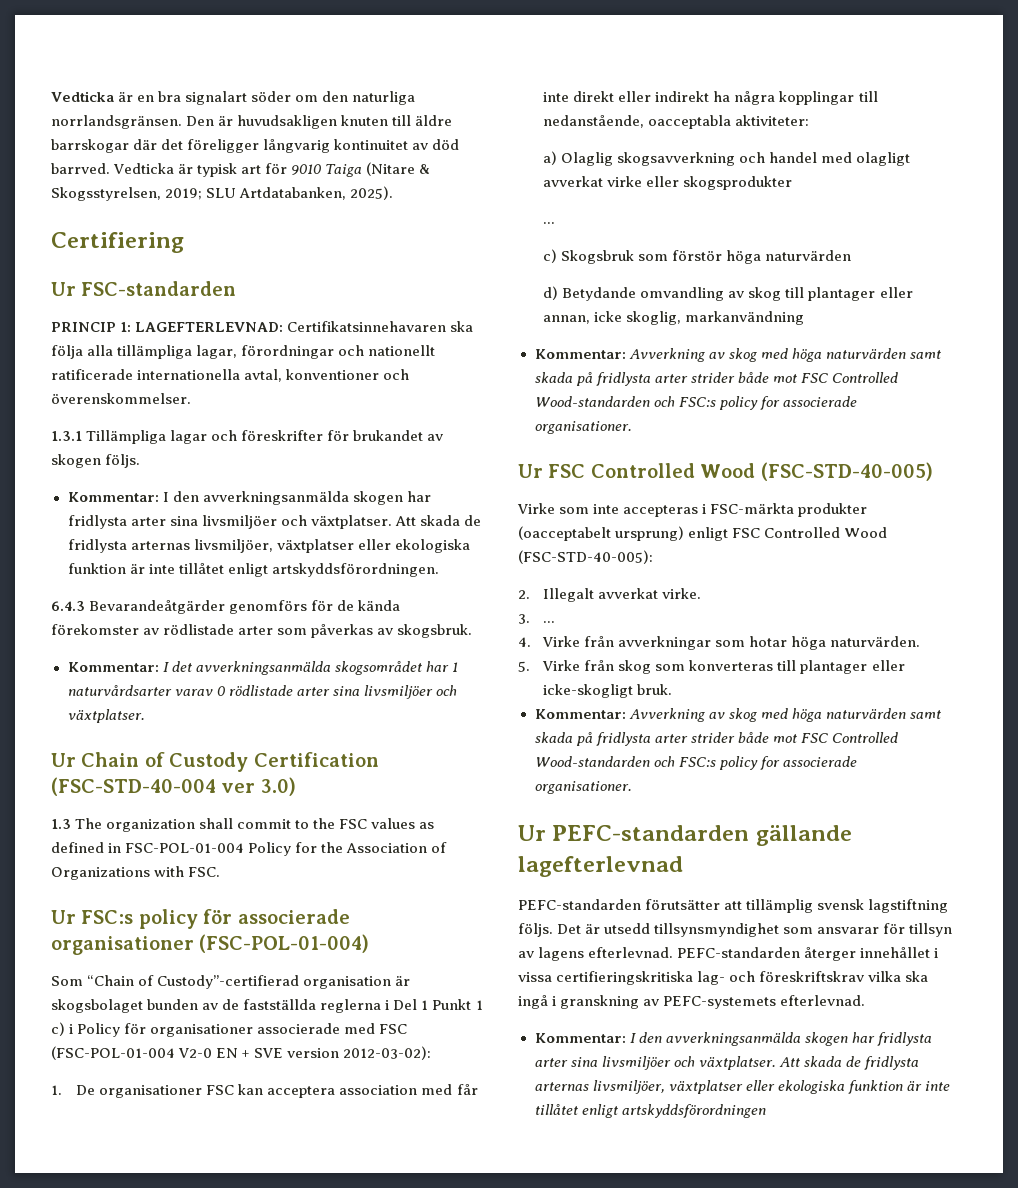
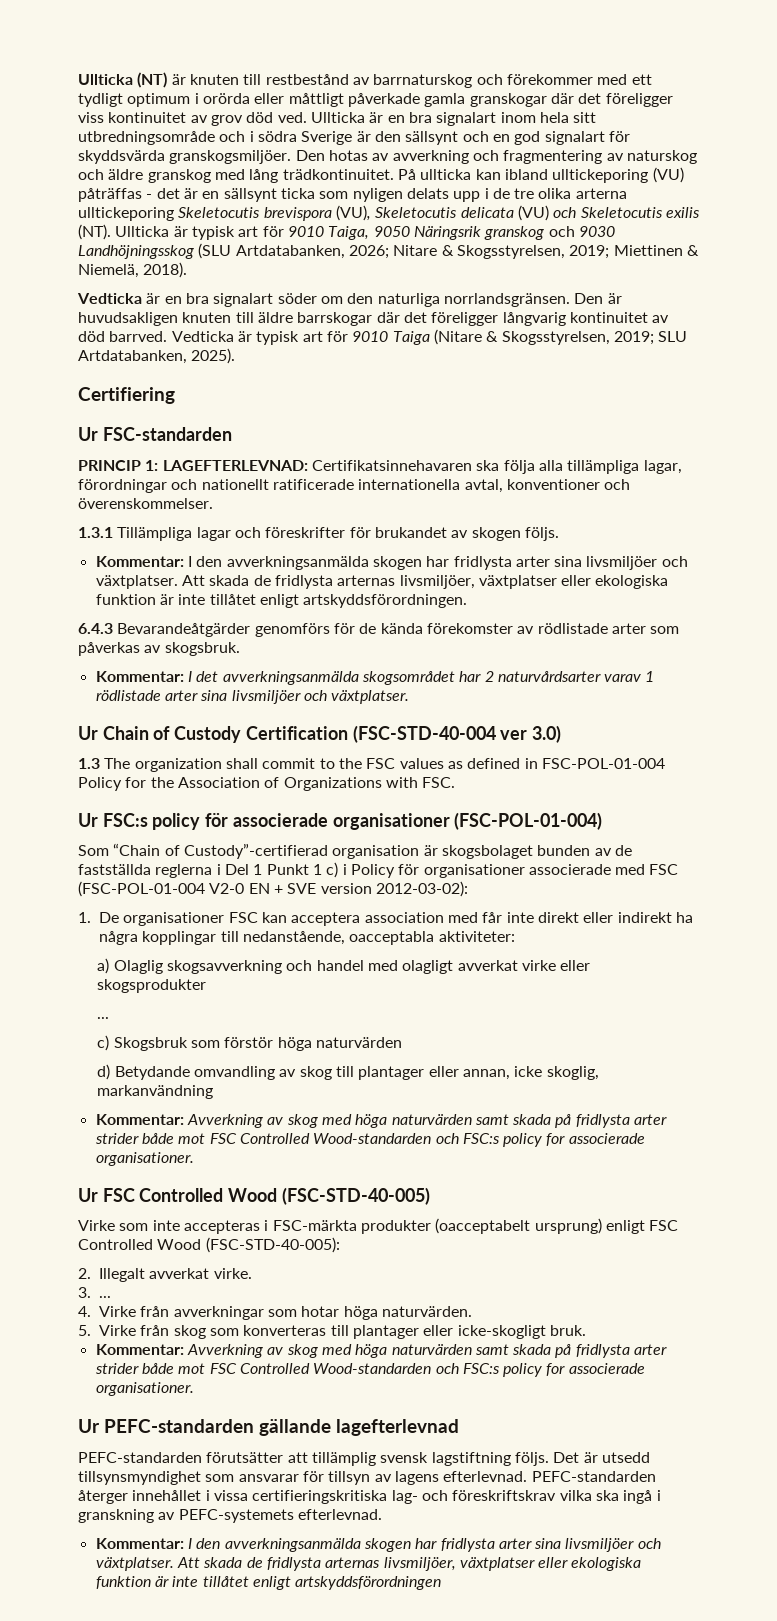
+ Ullticka (NT) är knuten till restbestånd av barrnaturskog och förekommer med ett tydligt optimum i orörda eller måttligt påverkade gamla granskogar där det föreligger viss kontinuitet av grov död ved. Ullticka är en bra signalart inom hela sitt utbredningsområde och i södra Sverige är den sällsynt och en god signalart för skyddsvärda granskogsmiljöer. Den hotas av avverkning och fragmentering av naturskog och äldre granskog med lång trädkontinuitet. På ullticka kan ibland ulltickeporing (VU) påträffas - det är en sällsynt ticka som nyligen delats upp i de tre olika arterna ulltickeporing Skeletocutis brevispora (VU), Skeletocutis delicata (VU) och Skeletocutis exilis (NT). Ullticka är typisk art för 9010 Taiga, 9050 Näringsrik granskog och 9030 Landhöjningsskog (SLU Artdatabanken, 2026; Nitare & Skogsstyrelsen, 2019; Miettinen & Niemelä, 2018).
- Kommentar: I det avverkningsanmälda skogsområdet har 1 naturvårdsarter varav 0 rödlistade arter sina livsmiljöer och växtplatser.
+ Kommentar: I det avverkningsanmälda skogsområdet har 2 naturvårdsarter varav 1 rödlistade arter sina livsmiljöer och växtplatser.

